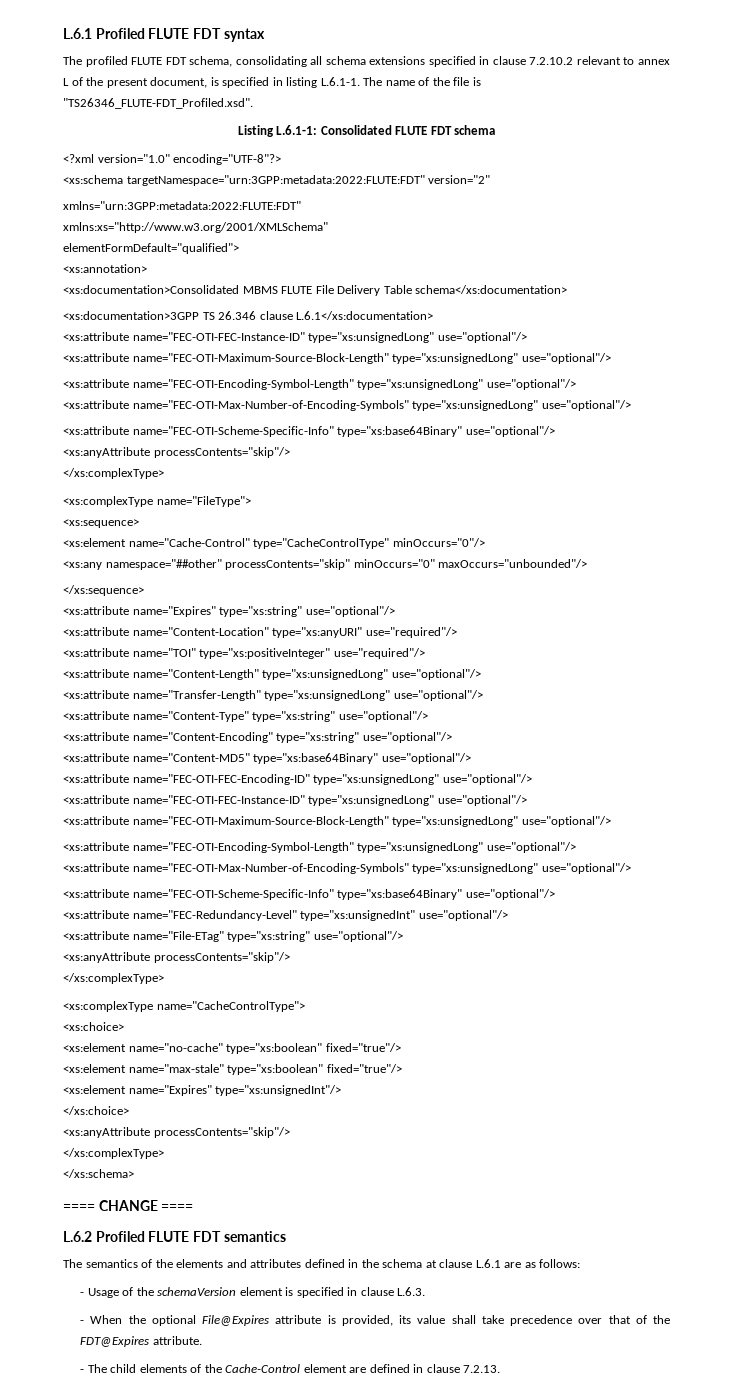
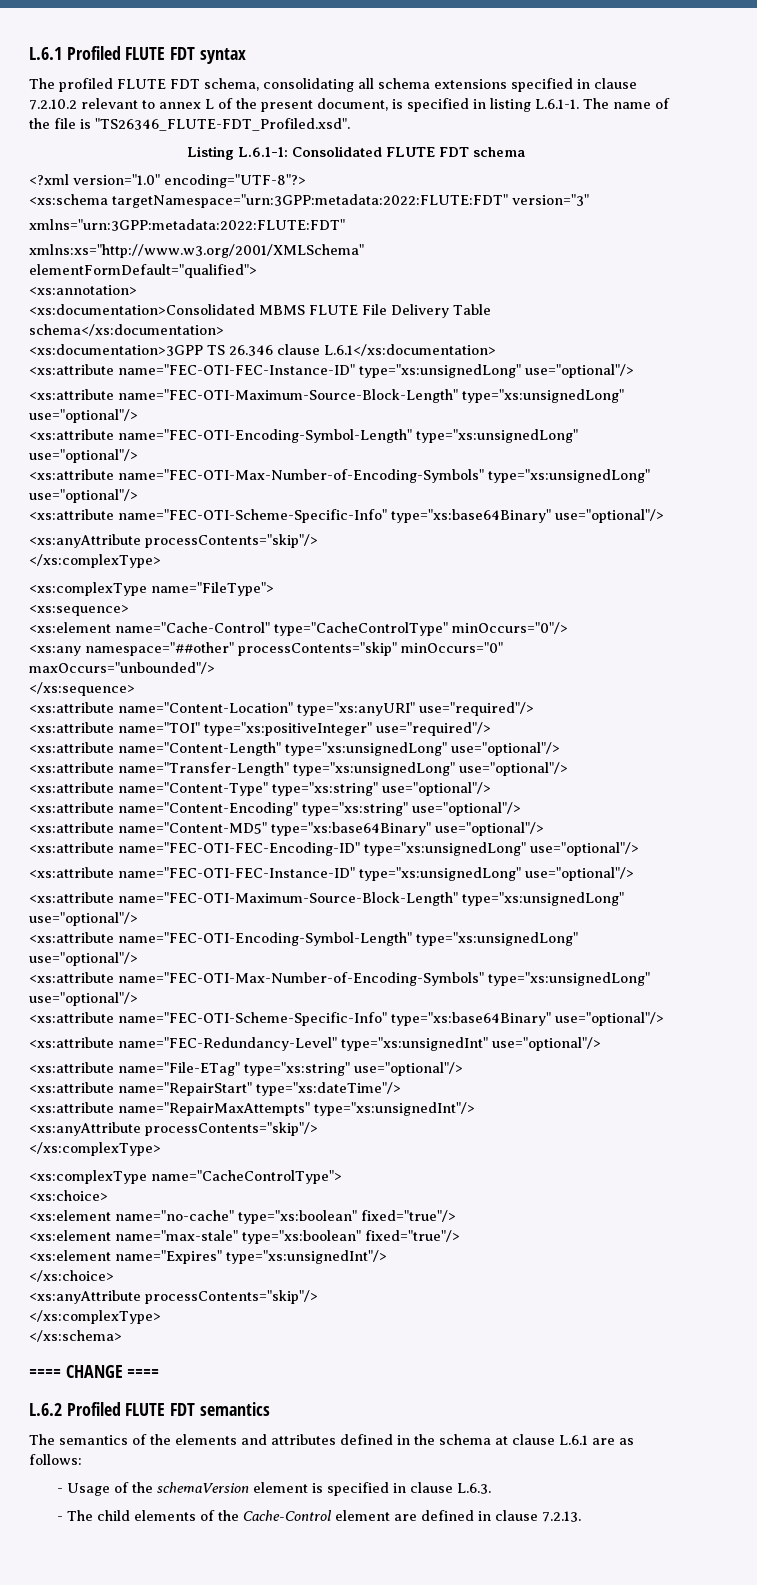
- <xs:schema targetNamespace="urn:3GPP:metadata:2022:FLUTE:FDT" version="2"
+ <xs:schema targetNamespace="urn:3GPP:metadata:2022:FLUTE:FDT" version="3"
- <xs:attribute name="Expires" type="xs:string" use="optional"/>
+ <xs:attribute name="RepairStart" type="xs:dateTime"/>
+ <xs:attribute name="RepairMaxAttempts" type="xs:unsignedInt"/>
- - When the optional File@Expires attribute is provided, its value shall take precedence over that of the FDT@Expires attribute.

